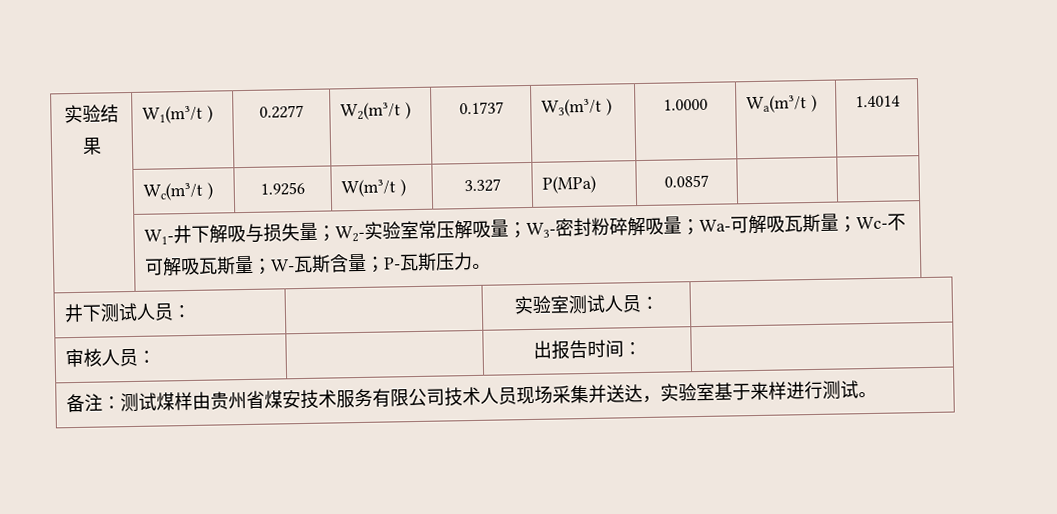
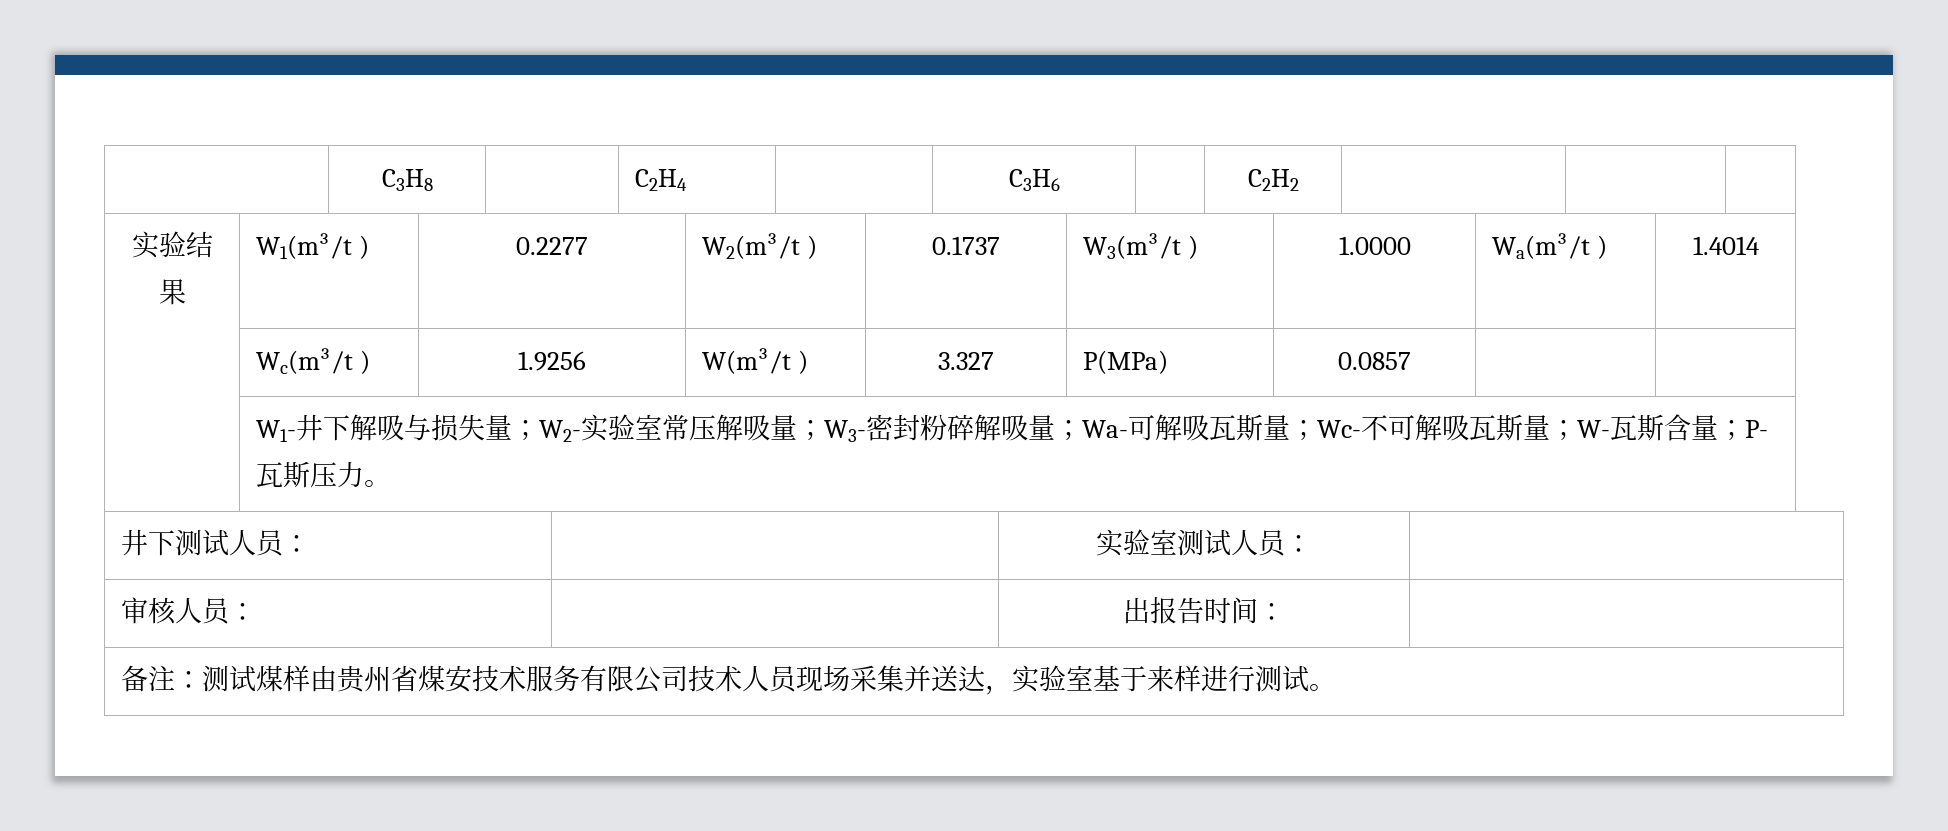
+ | C3H8 | | C2H4 | | C3H6 | | C2H2 | | |

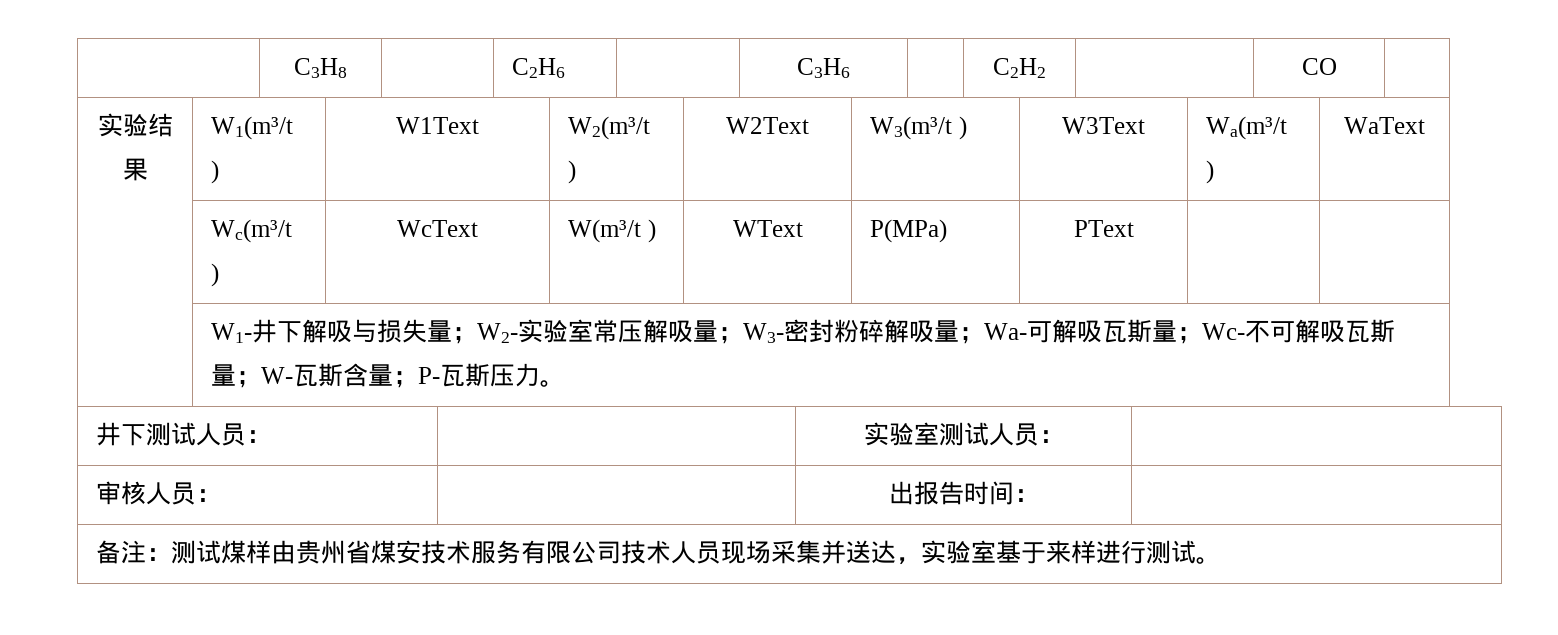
- | C3H8 | | C2H4 | | C3H6 | | C2H2 | | |
+ | C3H8 | | C2H6 | | C3H6 | | C2H2 | | CO |
- 实验结果 | W1(m³/t ) | 0.2277 | W2(m³/t ) | 0.1737 | W3(m³/t ) | 1.0000 | Wa(m³/t ) | 1.4014
+ 实验结果 | W1(m³/t ) | W1Text | W2(m³/t ) | W2Text | W3(m³/t ) | W3Text | Wa(m³/t ) | WaText
- | Wc(m³/t ) | 1.9256 | W(m³/t ) | 3.327 | P(MPa) | 0.0857 | |
+ | Wc(m³/t ) | WcText | W(m³/t ) | WText | P(MPa) | PText | |

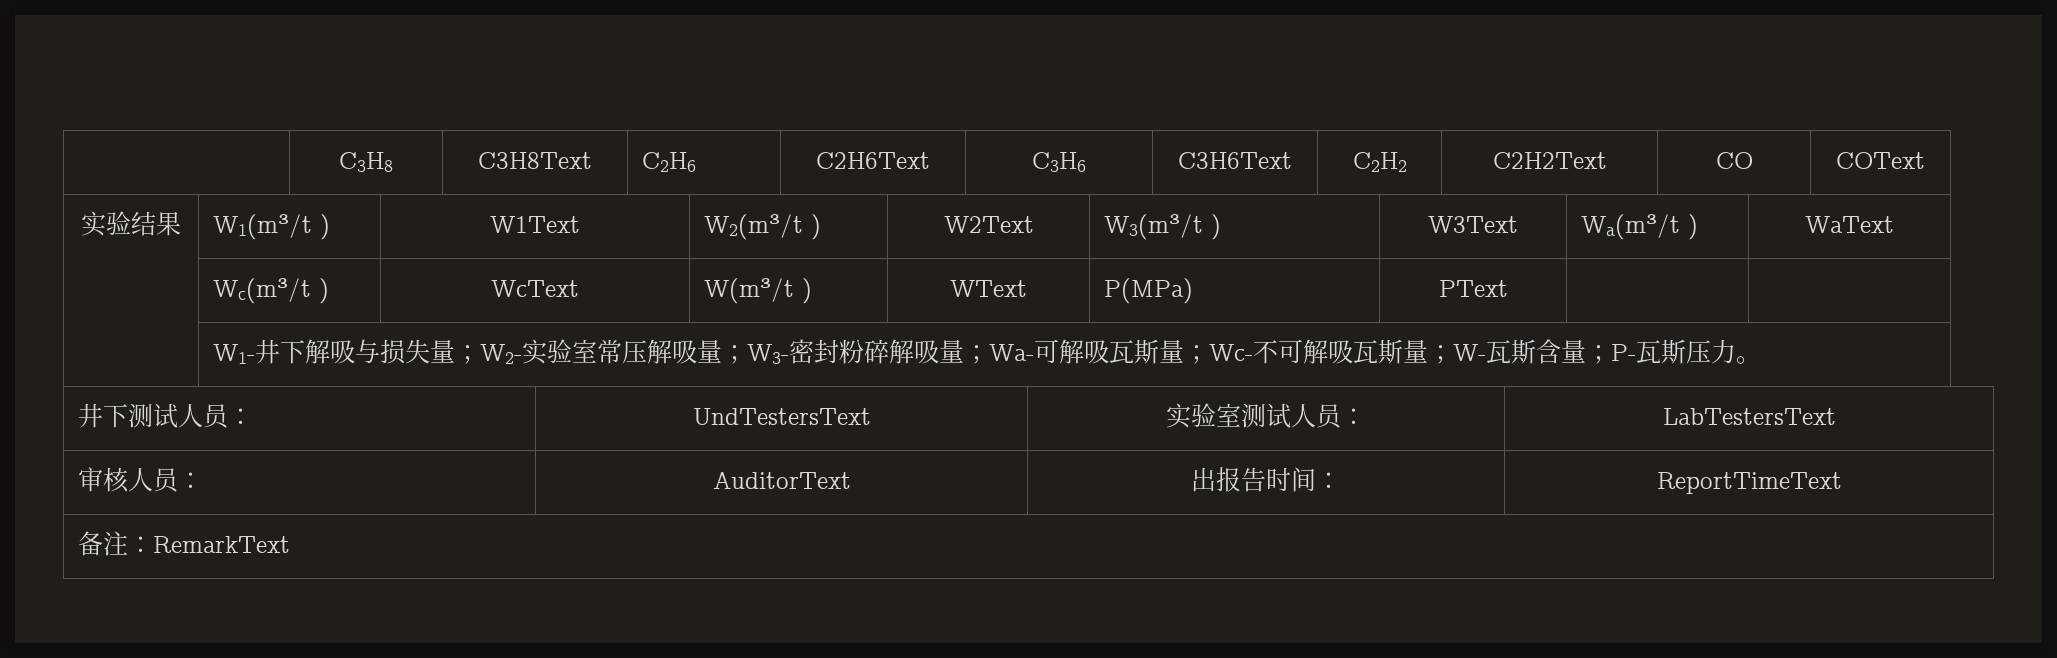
- | C3H8 | | C2H6 | | C3H6 | | C2H2 | | CO |
+ | C3H8 | C3H8Text | C2H6 | C2H6Text | C3H6 | C3H6Text | C2H2 | C2H2Text | CO | COText
- 井下测试人员： | | 实验室测试人员： |
+ 井下测试人员： | UndTestersText | 实验室测试人员： | LabTestersText
- 审核人员： | | 出报告时间： |
+ 审核人员： | AuditorText | 出报告时间： | ReportTimeText
- 备注：测试煤样由贵州省煤安技术服务有限公司技术人员现场采集并送达，实验室基于来样进行测试。
+ 备注：RemarkText

